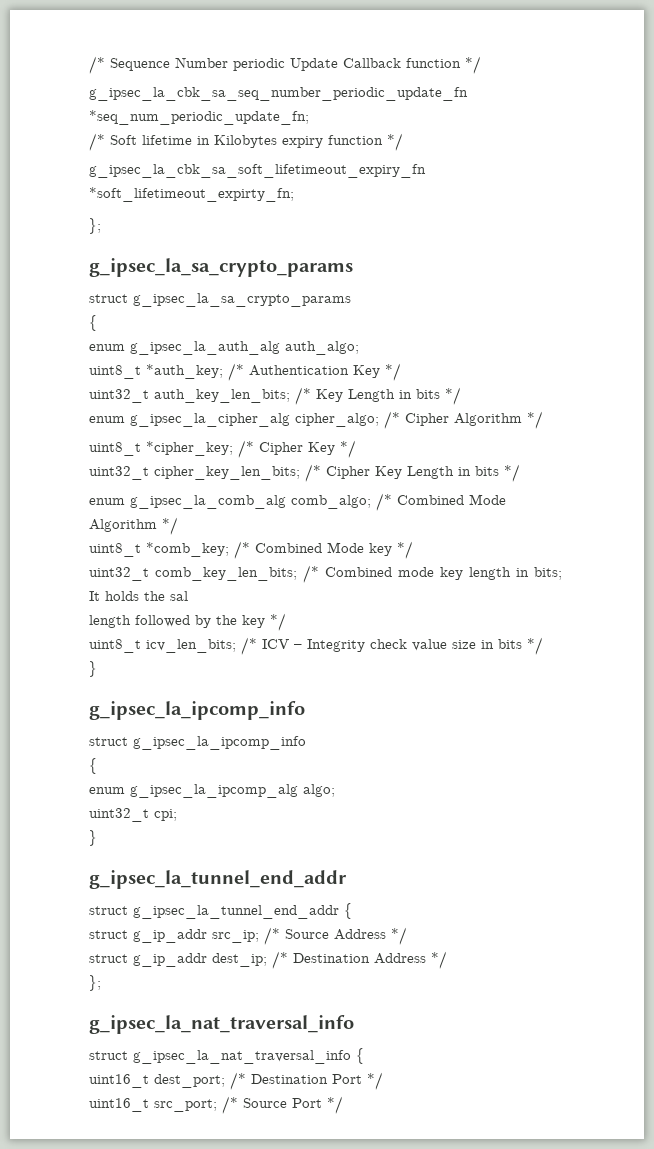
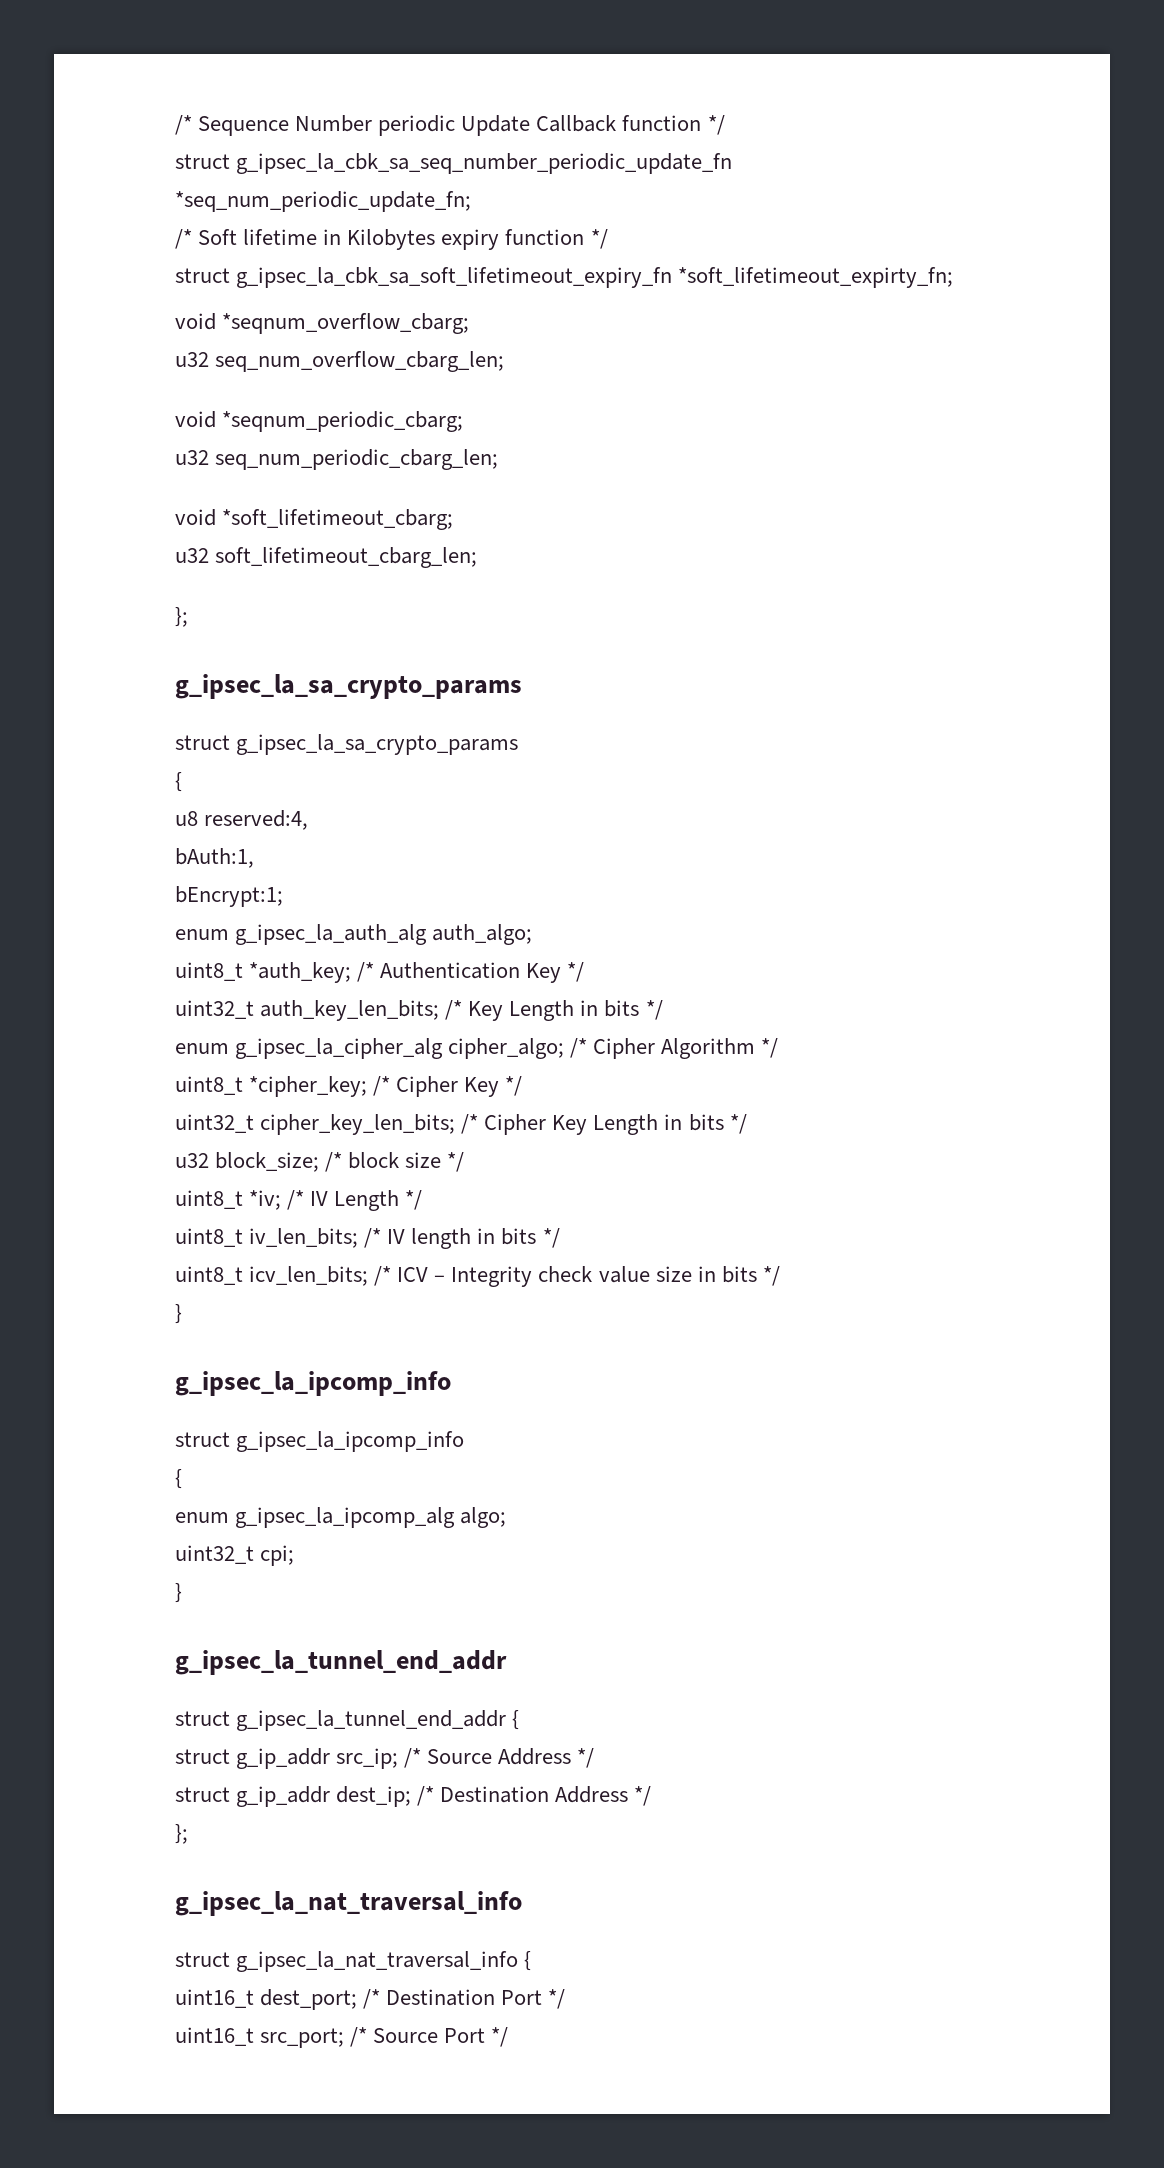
- g_ipsec_la_cbk_sa_seq_number_periodic_update_fn *seq_num_periodic_update_fn;
+ struct g_ipsec_la_cbk_sa_seq_number_periodic_update_fn *seq_num_periodic_update_fn;
- g_ipsec_la_cbk_sa_soft_lifetimeout_expiry_fn *soft_lifetimeout_expirty_fn;
+ struct g_ipsec_la_cbk_sa_soft_lifetimeout_expiry_fn *soft_lifetimeout_expirty_fn;
+ void *seqnum_overflow_cbarg;
+ u32 seq_num_overflow_cbarg_len;
+ void *seqnum_periodic_cbarg;
+ u32 seq_num_periodic_cbarg_len;
+ void *soft_lifetimeout_cbarg;
+ u32 soft_lifetimeout_cbarg_len;
+ u8 reserved:4,
+ bAuth:1,
+ bEncrypt:1;
- enum g_ipsec_la_comb_alg comb_algo; /* Combined Mode Algorithm */
- uint8_t *comb_key; /* Combined Mode key */
- uint32_t comb_key_len_bits; /* Combined mode key length in bits; It holds the sal
- length followed by the key */
+ u32 block_size; /* block size */
+ uint8_t *iv; /* IV Length */
+ uint8_t iv_len_bits; /* IV length in bits */

